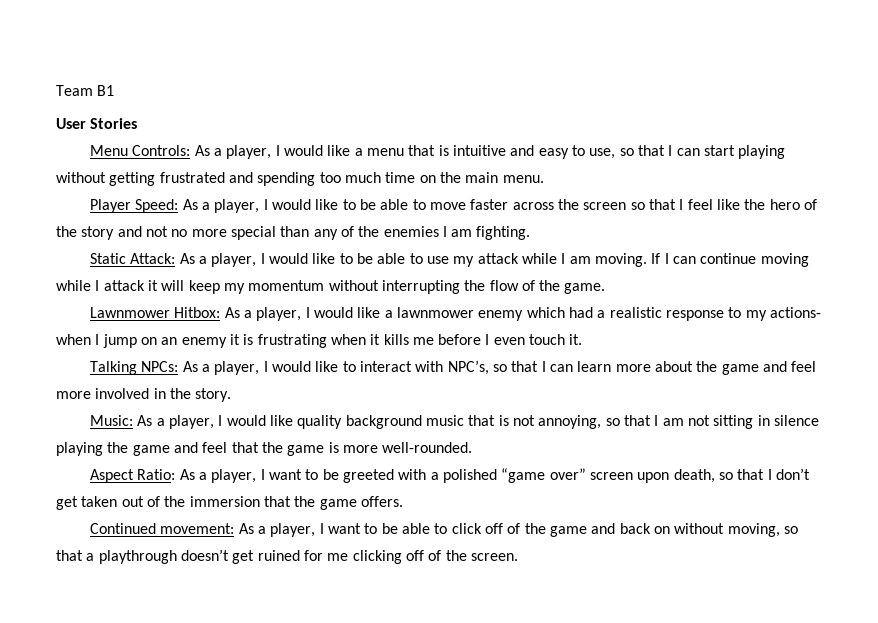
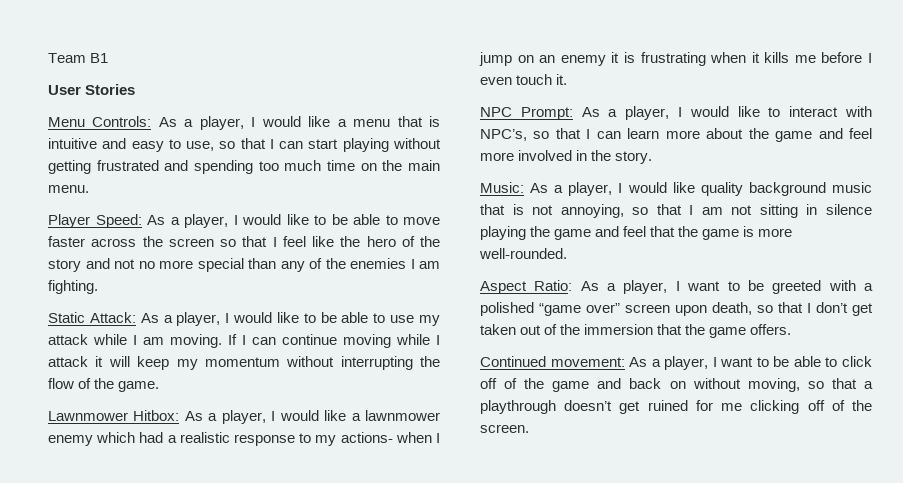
- Talking NPCs: As a player, I would like to interact with NPC’s, so that I can learn more about the game and feel more involved in the story.
+ NPC Prompt: As a player, I would like to interact with NPC’s, so that I can learn more about the game and feel more involved in the story.

